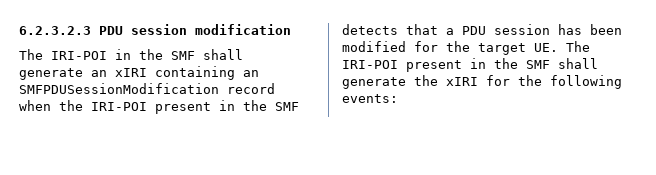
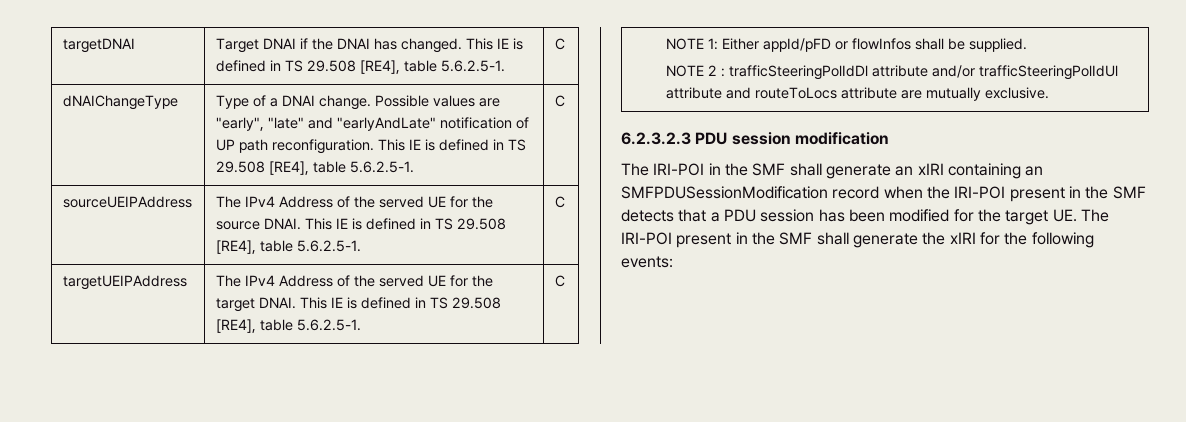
+ targetDNAI | Target DNAI if the DNAI has changed. This IE is defined in TS 29.508 [RE4], table 5.6.2.5-1. | C
+ dNAIChangeType | Type of a DNAI change. Possible values are "early", "late" and "earlyAndLate" notification of UP path reconfiguration. This IE is defined in TS 29.508 [RE4], table 5.6.2.5-1. | C
+ sourceUEIPAddress | The IPv4 Address of the served UE for the source DNAI. This IE is defined in TS 29.508 [RE4], table 5.6.2.5-1. | C
+ targetUEIPAddress | The IPv4 Address of the served UE for the target DNAI. This IE is defined in TS 29.508 [RE4], table 5.6.2.5-1. | C
+ NOTE 1: Either appId/pFD or flowInfos shall be supplied.
+ NOTE 2 : trafficSteeringPolIdDl attribute and/or trafficSteeringPolIdUl attribute and routeToLocs attribute are mutually exclusive.

